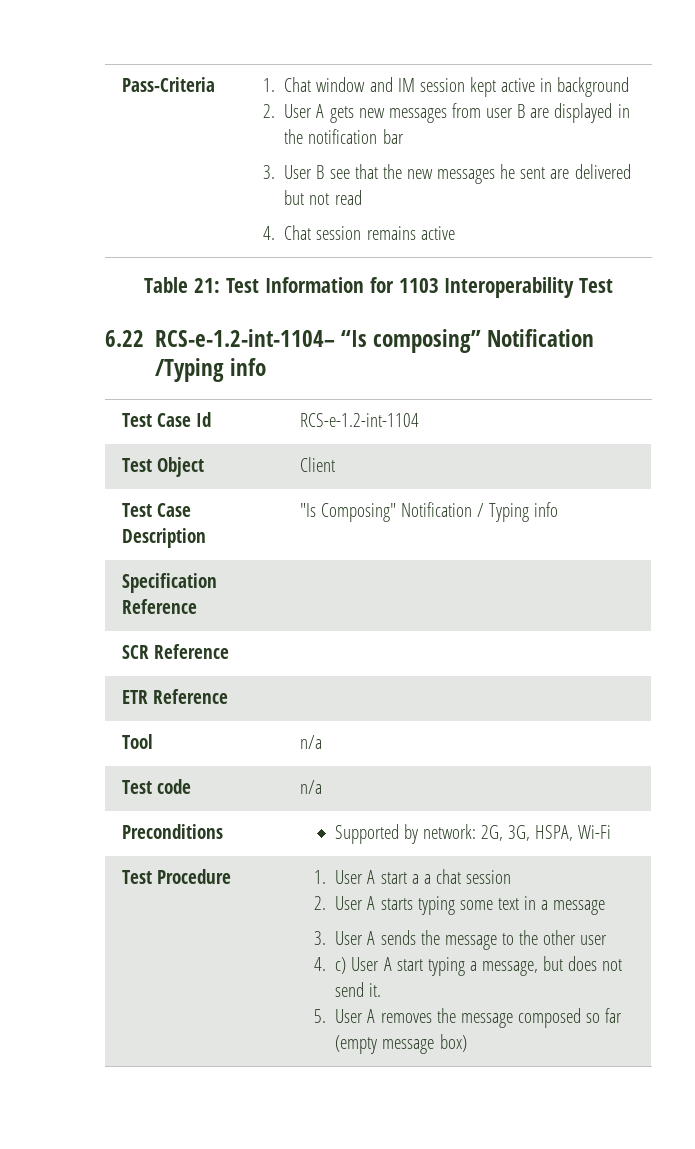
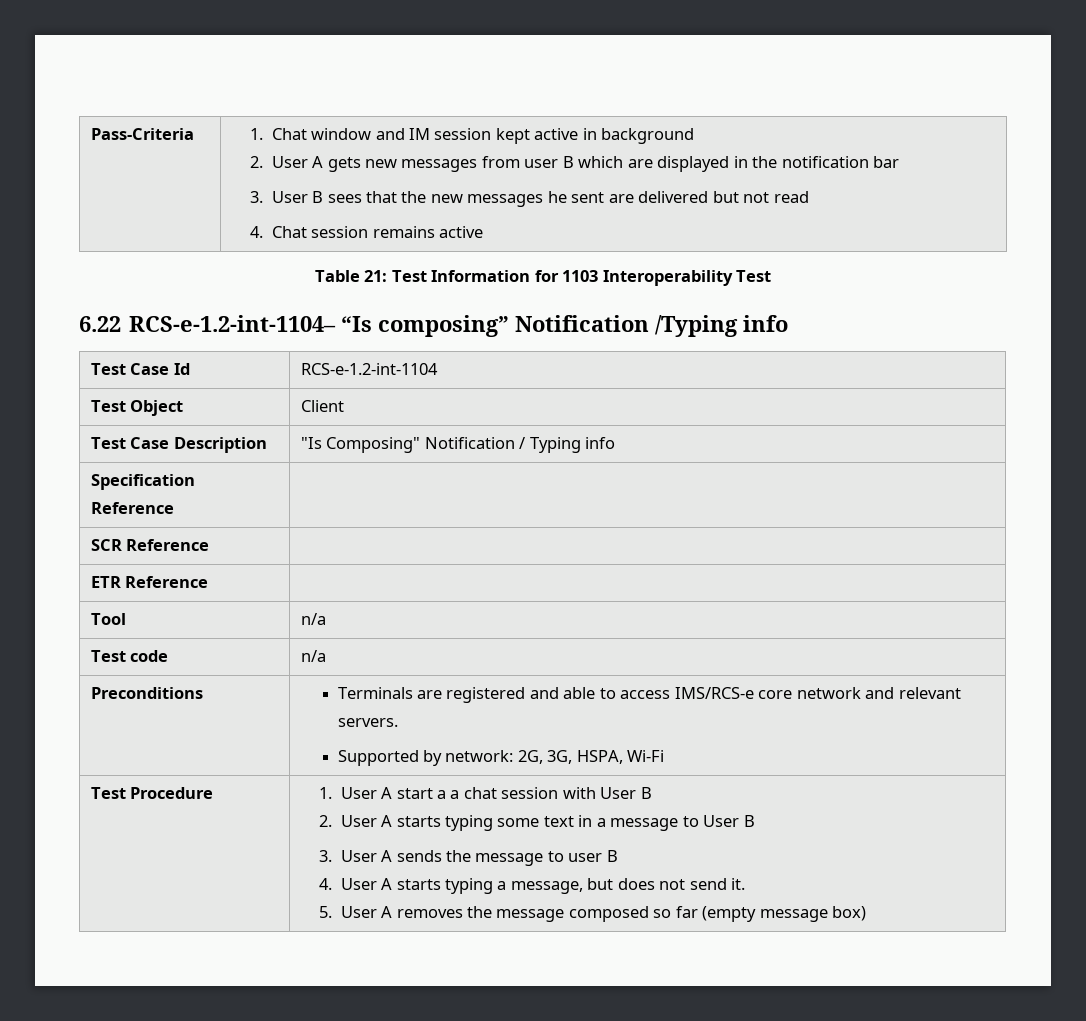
- 2. User A gets new messages from user B are displayed in the notification bar
+ 2. User A gets new messages from user B which are displayed in the notification bar
- 3. User B see that the new messages he sent are delivered but not read
+ 3. User B sees that the new messages he sent are delivered but not read
- Preconditions | Supported by network: 2G, 3G, HSPA, Wi-Fi
+ Preconditions | Terminals are registered and able to access IMS/RCS-e core network and relevant servers.
+ Supported by network: 2G, 3G, HSPA, Wi-Fi
- 1. User A start a a chat session
+ 1. User A start a a chat session with User B
- 2. User A starts typing some text in a message
+ 2. User A starts typing some text in a message to User B
- 3. User A sends the message to the other user
- 4. c) User A start typing a message, but does not send it.
+ 3. User A sends the message to user B
+ 4. User A starts typing a message, but does not send it.

